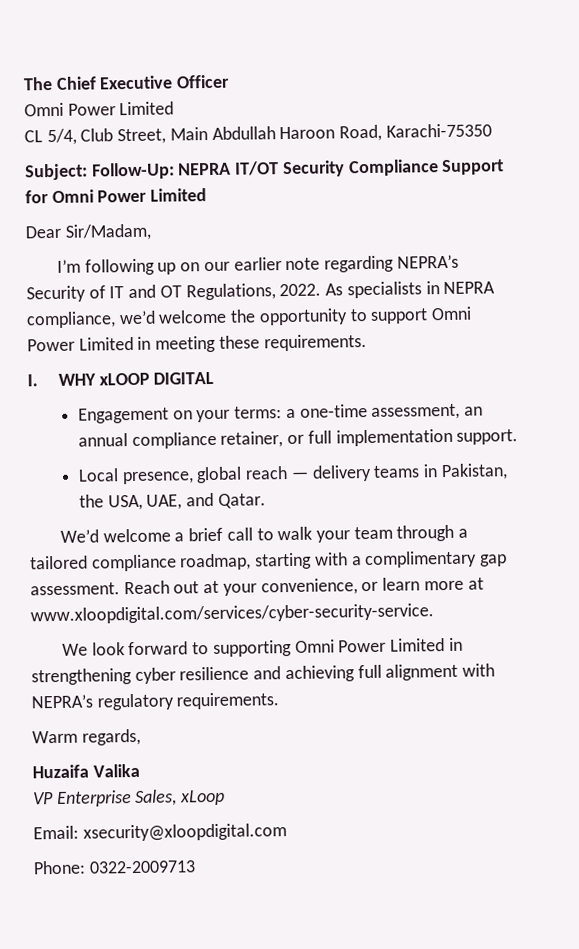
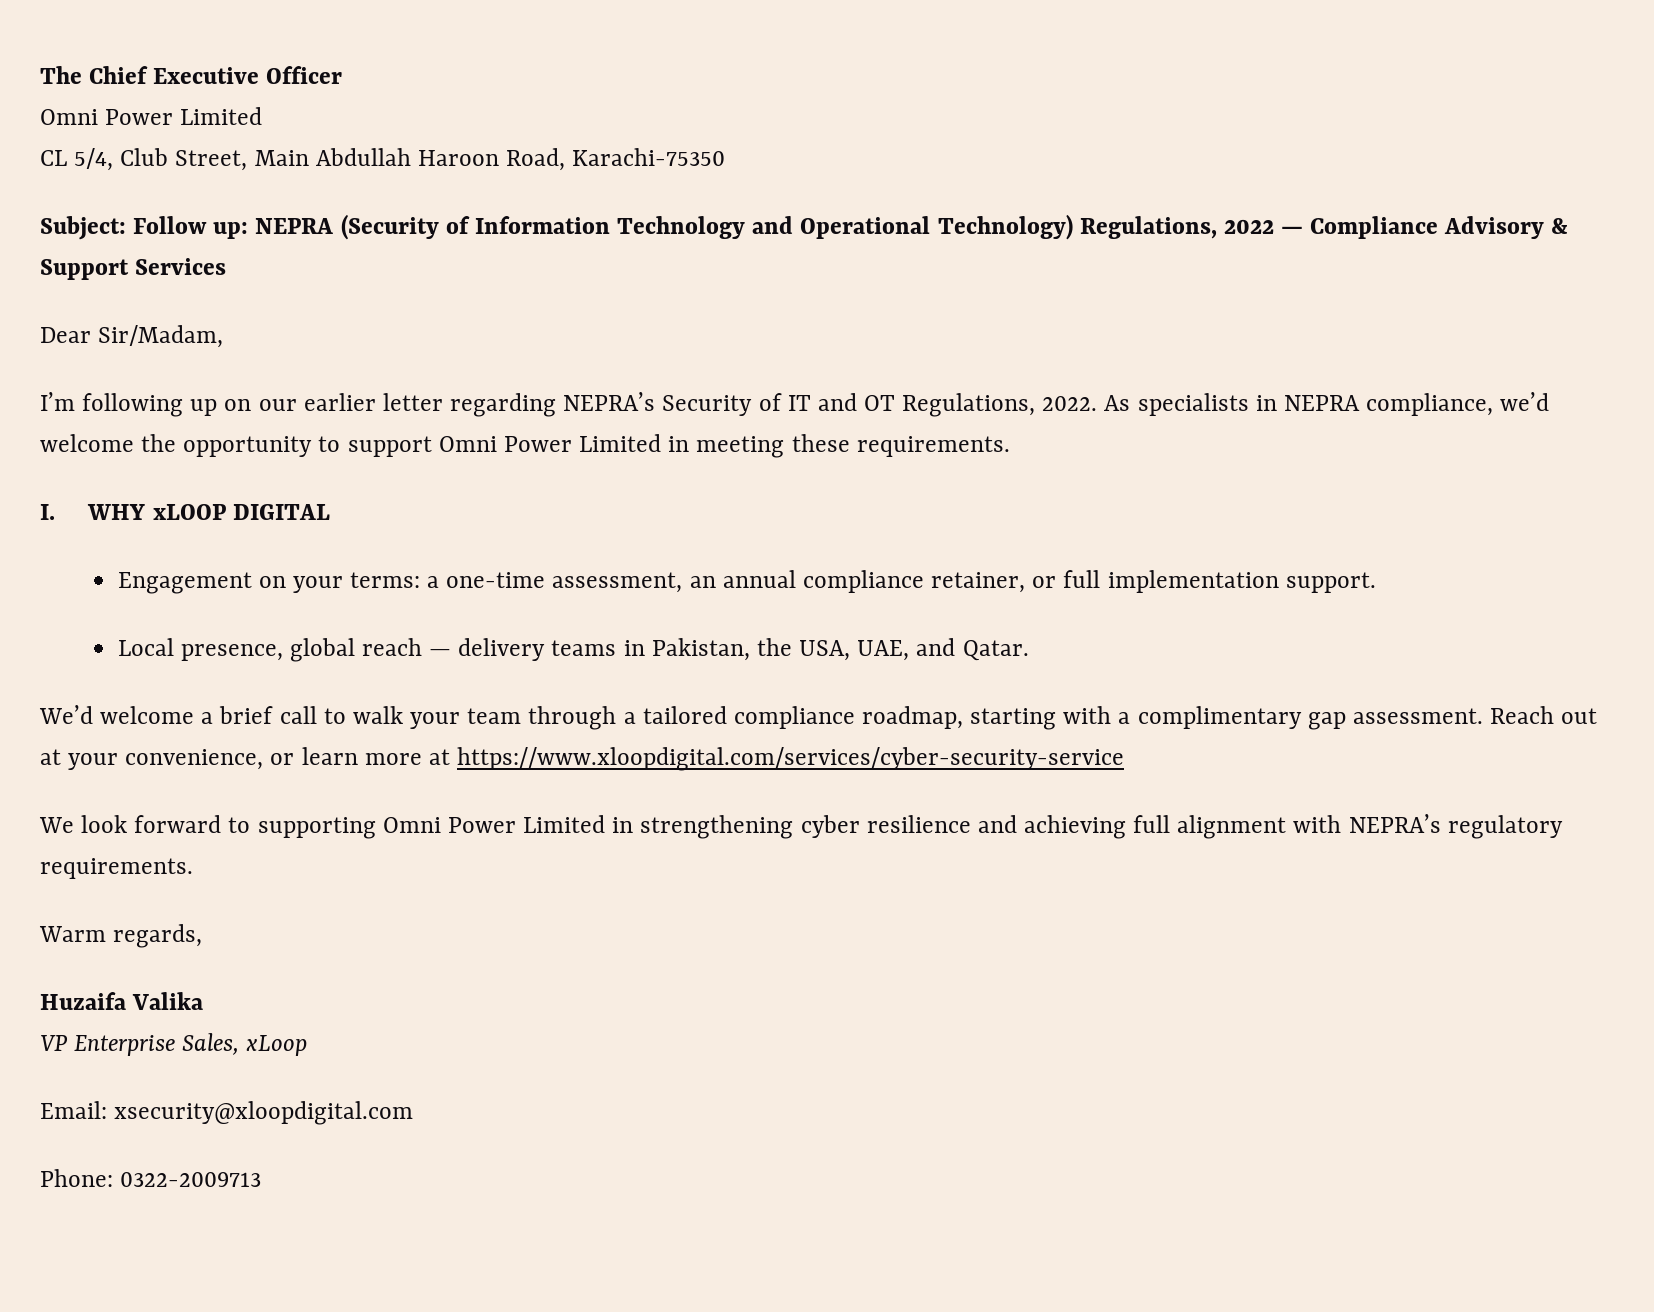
- Subject: Follow-Up: NEPRA IT/OT Security Compliance Support for Omni Power Limited
+ Subject: Follow up: NEPRA (Security of Information Technology and Operational Technology) Regulations, 2022 — Compliance Advisory & Support Services
- I’m following up on our earlier note regarding NEPRA’s Security of IT and OT Regulations, 2022.
+ I’m following up on our earlier letter regarding NEPRA’s Security of IT and OT Regulations, 2022.
- Reach out at your convenience, or learn more at www.xloopdigital.com/services/cyber-security-service.
+ Reach out at your convenience, or learn more at https://www.xloopdigital.com/services/cyber-security-service

